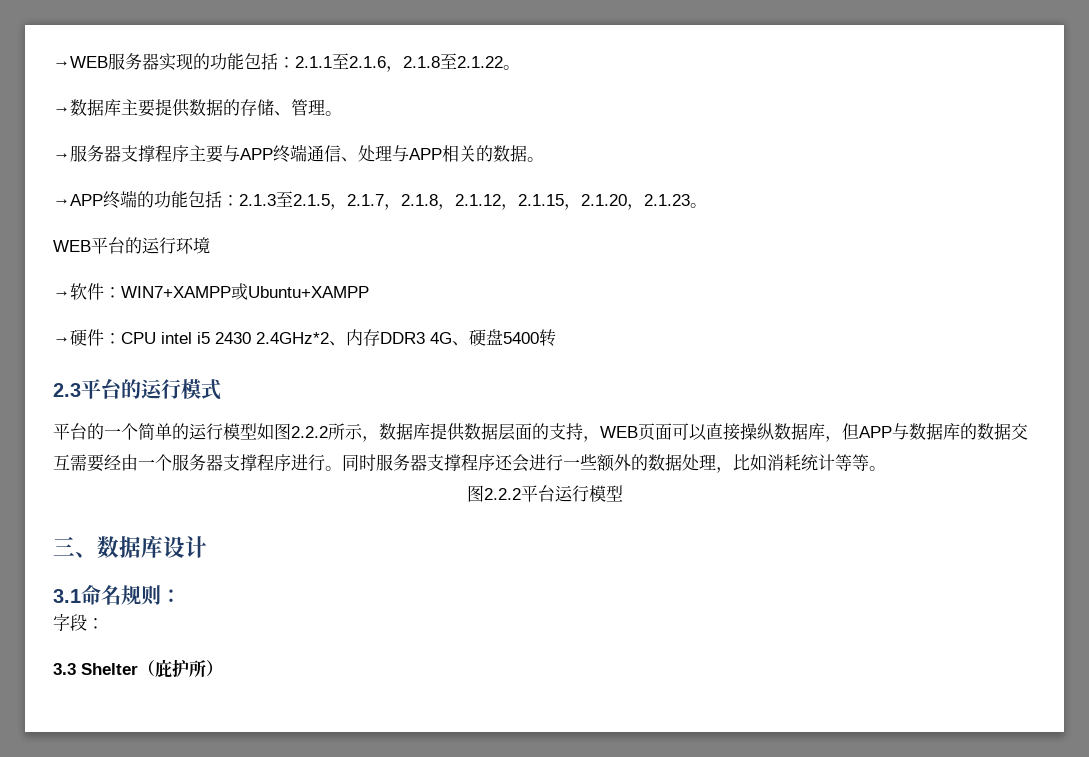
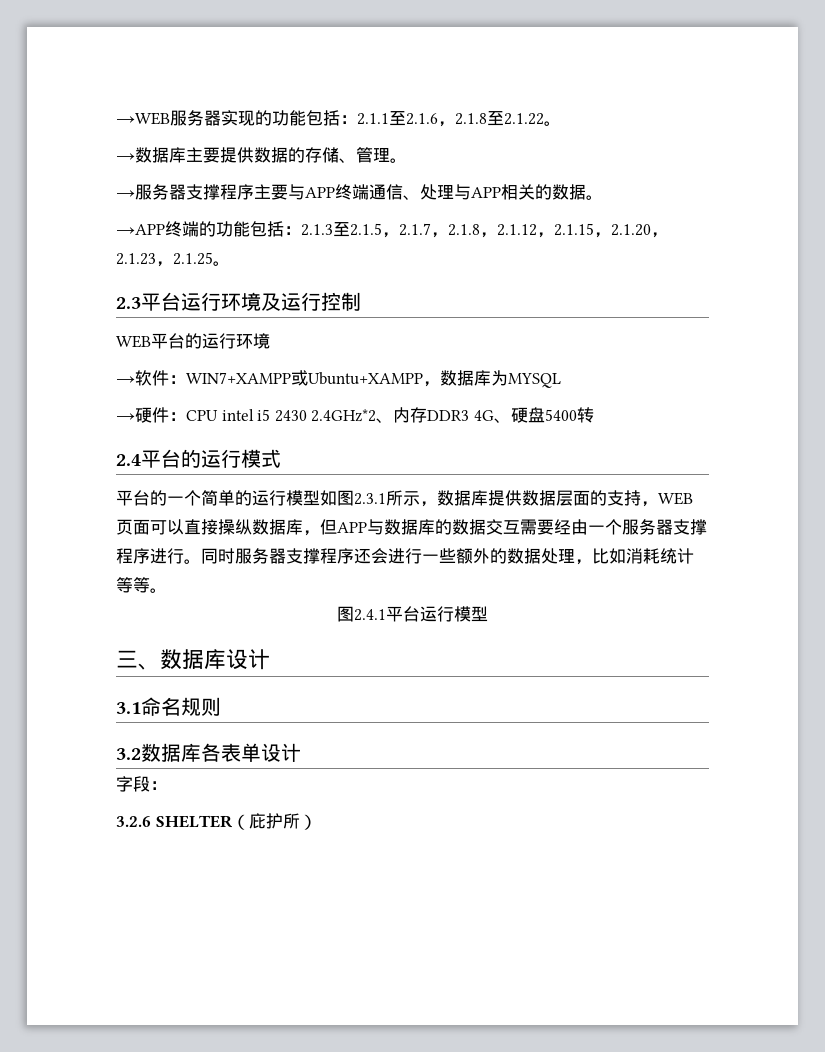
- →APP终端的功能包括：2.1.3至2.1.5，2.1.7，2.1.8，2.1.12，2.1.15，2.1.20，2.1.23。
+ →APP终端的功能包括：2.1.3至2.1.5，2.1.7，2.1.8，2.1.12，2.1.15，2.1.20，2.1.23，2.1.25。
+ 2.3平台运行环境及运行控制
- →软件：WIN7+XAMPP或Ubuntu+XAMPP
+ →软件：WIN7+XAMPP或Ubuntu+XAMPP，数据库为MYSQL
- 2.3平台的运行模式
+ 2.4平台的运行模式
- 平台的一个简单的运行模型如图2.2.2所示，数据库提供数据层面的支持，WEB页面可以直接操纵数据库，但APP与数据库的数据交互需要经由一个服务器支撑程序进行。
+ 平台的一个简单的运行模型如图2.3.1所示，数据库提供数据层面的支持，WEB页面可以直接操纵数据库，但APP与数据库的数据交互需要经由一个服务器支撑程序进行。
- 图2.2.2平台运行模型
+ 图2.4.1平台运行模型
- 3.1命名规则：
+ 3.1命名规则
+ 3.2数据库各表单设计
- 3.3 Shelter（庇护所）
+ 3.2.6 SHELTER（庇护所）

